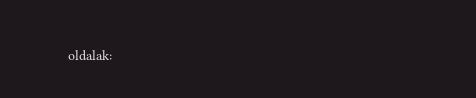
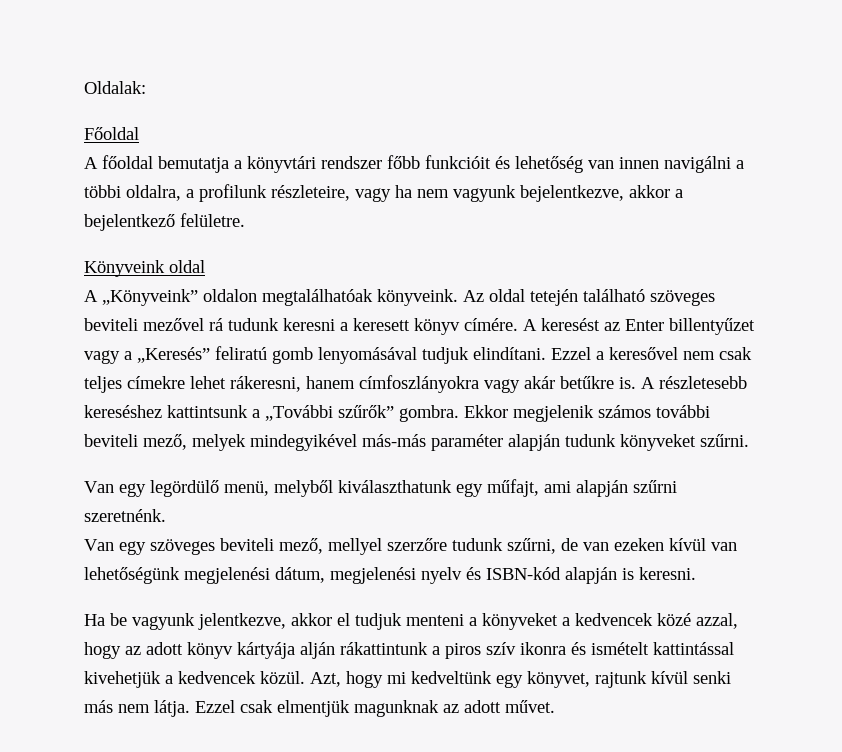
- oldalak:
+ Oldalak:
+ Főoldal
+ A főoldal bemutatja a könyvtári rendszer főbb funkcióit és lehetőség van innen navigálni a többi oldalra, a profilunk részleteire, vagy ha nem vagyunk bejelentkezve, akkor a bejelentkező felületre.
+ Könyveink oldal
+ A „Könyveink” oldalon megtalálhatóak könyveink. Az oldal tetején található szöveges beviteli mezővel rá tudunk keresni a keresett könyv címére. A keresést az Enter billentyűzet vagy a „Keresés” feliratú gomb lenyomásával tudjuk elindítani. Ezzel a keresővel nem csak teljes címekre lehet rákeresni, hanem címfoszlányokra vagy akár betűkre is. A részletesebb kereséshez kattintsunk a „További szűrők” gombra. Ekkor megjelenik számos további beviteli mező, melyek mindegyikével más-más paraméter alapján tudunk könyveket szűrni.
+ Van egy legördülő menü, melyből kiválaszthatunk egy műfajt, ami alapján szűrni szeretnénk.
+ Van egy szöveges beviteli mező, mellyel szerzőre tudunk szűrni, de van ezeken kívül van lehetőségünk megjelenési dátum, megjelenési nyelv és ISBN-kód alapján is keresni.
+ Ha be vagyunk jelentkezve, akkor el tudjuk menteni a könyveket a kedvencek közé azzal, hogy az adott könyv kártyája alján rákattintunk a piros szív ikonra és ismételt kattintással kivehetjük a kedvencek közül. Azt, hogy mi kedveltünk egy könyvet, rajtunk kívül senki más nem látja. Ezzel csak elmentjük magunknak az adott művet.

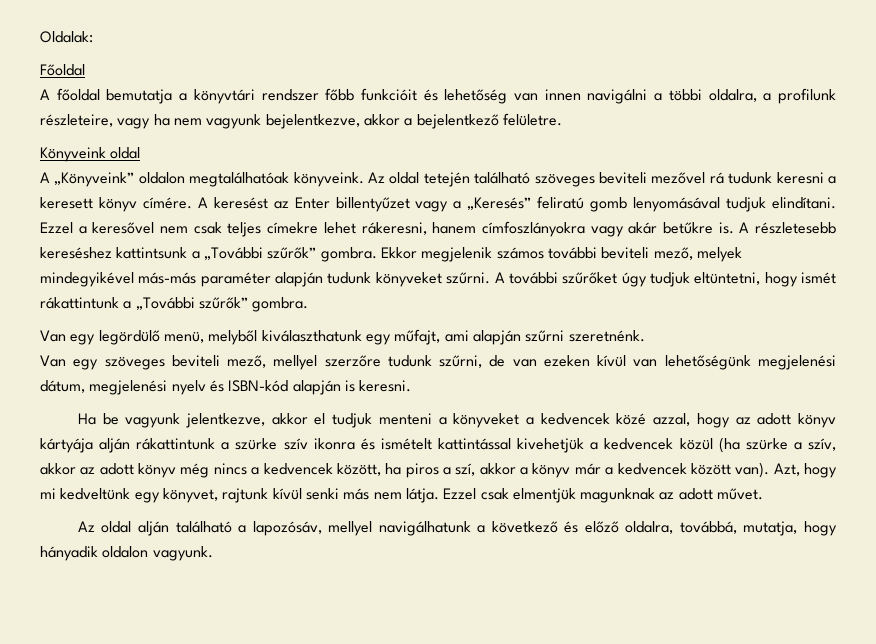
+ A további szűrőket úgy tudjuk eltüntetni, hogy ismét rákattintunk a „További szűrők” gombra.
- Ha be vagyunk jelentkezve, akkor el tudjuk menteni a könyveket a kedvencek közé azzal, hogy az adott könyv kártyája alján rákattintunk a piros szív ikonra és ismételt kattintással kivehetjük a kedvencek közül.
+ Ha be vagyunk jelentkezve, akkor el tudjuk menteni a könyveket a kedvencek közé azzal, hogy az adott könyv kártyája alján rákattintunk a szürke szív ikonra és ismételt kattintással kivehetjük a kedvencek közül (ha szürke a szív, akkor az adott könyv még nincs a kedvencek között, ha piros a szí, akkor a könyv már a kedvencek között van).
+ Az oldal alján található a lapozósáv, mellyel navigálhatunk a következő és előző oldalra, továbbá, mutatja, hogy hányadik oldalon vagyunk.

